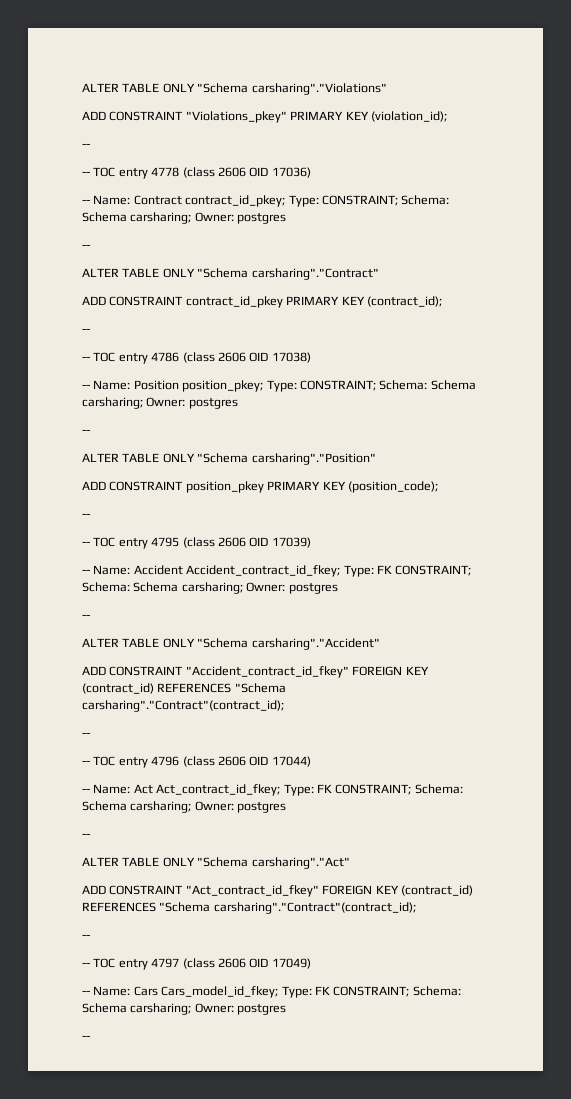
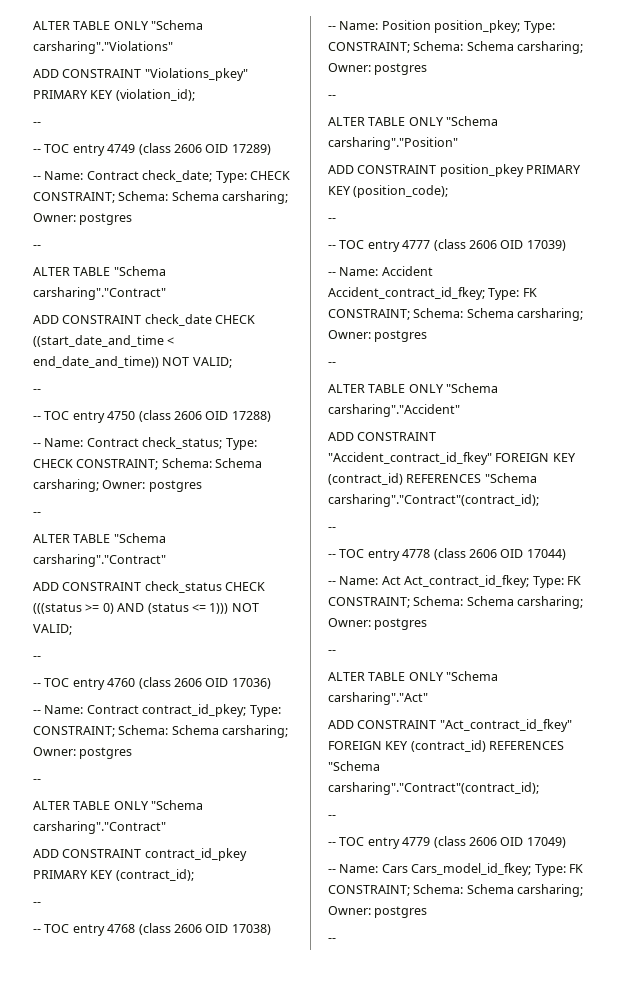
- -- TOC entry 4778 (class 2606 OID 17036)
+ -- TOC entry 4749 (class 2606 OID 17289)
+ -- Name: Contract check_date; Type: CHECK CONSTRAINT; Schema: Schema carsharing; Owner: postgres
+ --
+ ALTER TABLE "Schema carsharing"."Contract"
+ ADD CONSTRAINT check_date CHECK ((start_date_and_time < end_date_and_time)) NOT VALID;
+ --
+ -- TOC entry 4750 (class 2606 OID 17288)
+ -- Name: Contract check_status; Type: CHECK CONSTRAINT; Schema: Schema carsharing; Owner: postgres
+ --
+ ALTER TABLE "Schema carsharing"."Contract"
+ ADD CONSTRAINT check_status CHECK (((status >= 0) AND (status <= 1))) NOT VALID;
+ --
+ -- TOC entry 4760 (class 2606 OID 17036)
- -- TOC entry 4786 (class 2606 OID 17038)
+ -- TOC entry 4768 (class 2606 OID 17038)
- -- TOC entry 4795 (class 2606 OID 17039)
+ -- TOC entry 4777 (class 2606 OID 17039)
- -- TOC entry 4796 (class 2606 OID 17044)
+ -- TOC entry 4778 (class 2606 OID 17044)
- -- TOC entry 4797 (class 2606 OID 17049)
+ -- TOC entry 4779 (class 2606 OID 17049)

